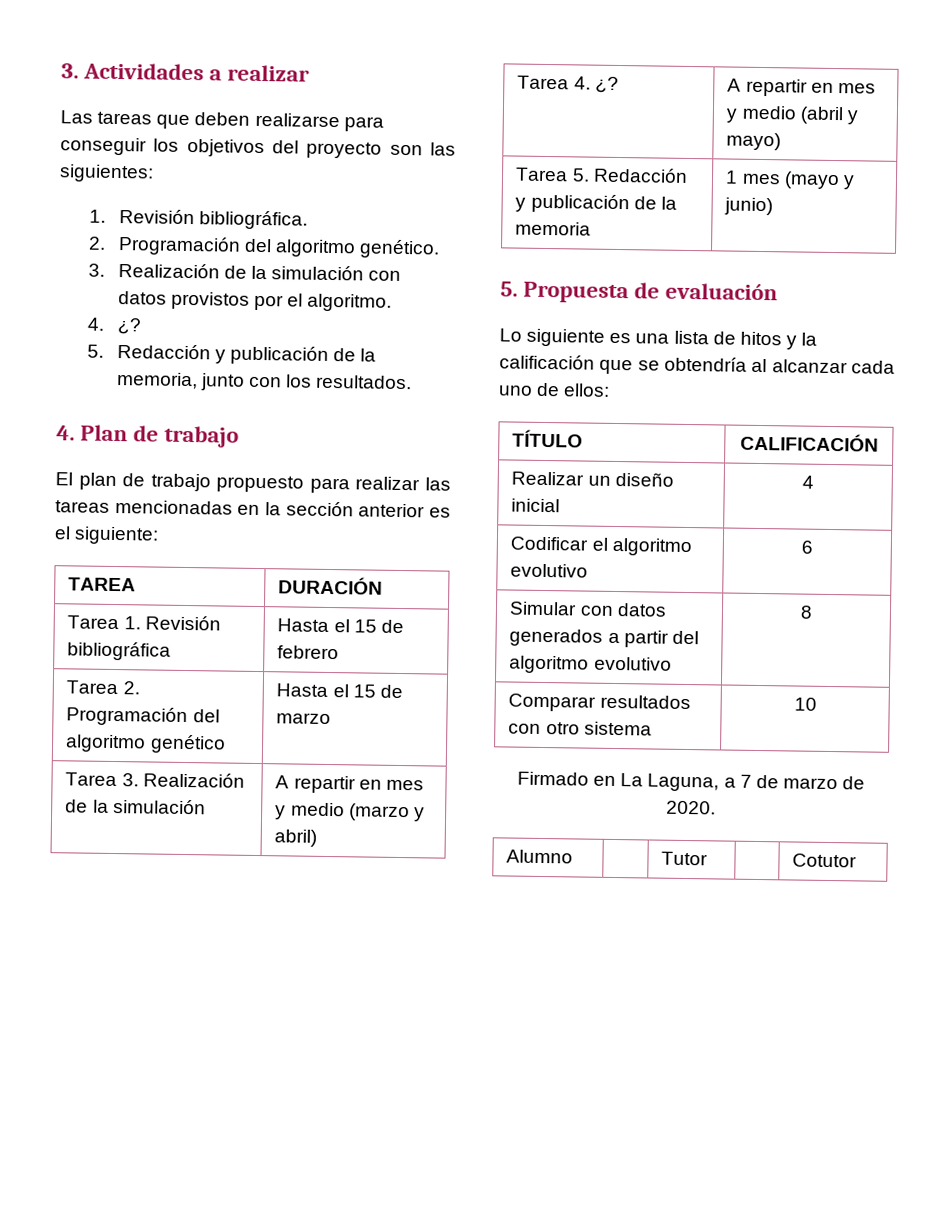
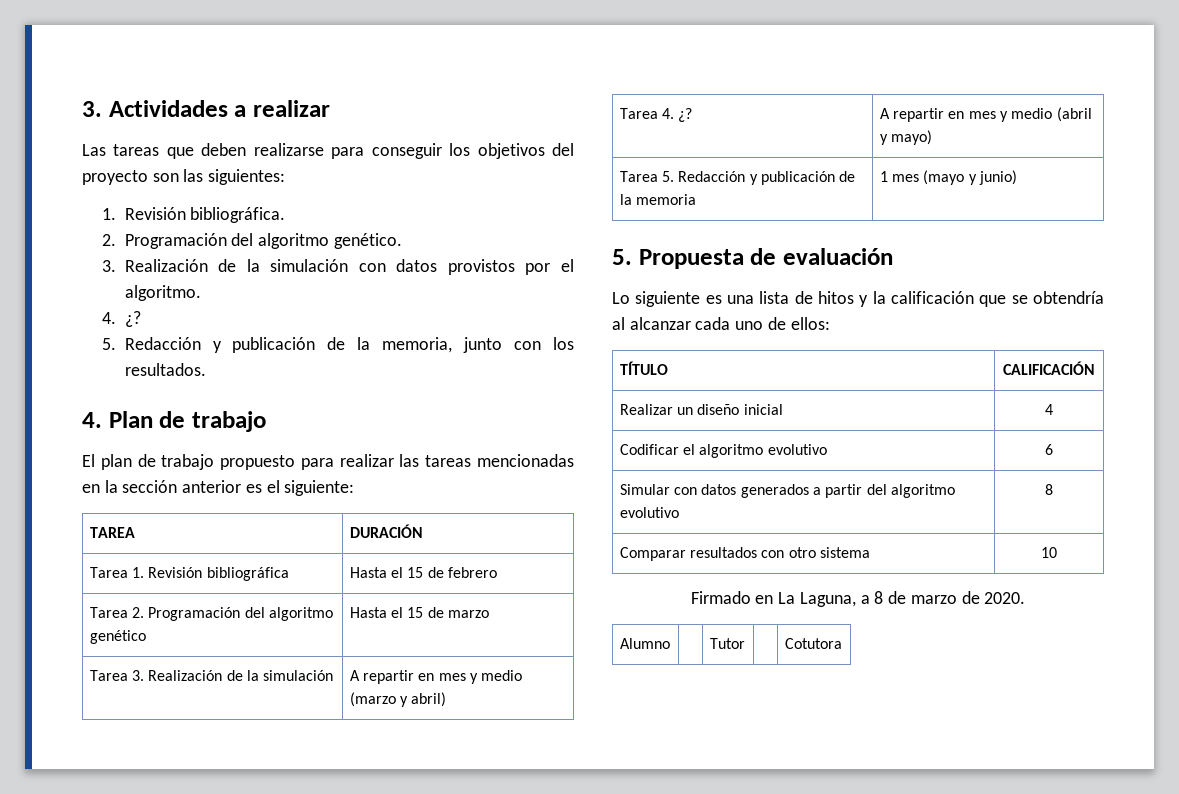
- Firmado en La Laguna, a 7 de marzo de 2020.
+ Firmado en La Laguna, a 8 de marzo de 2020.
- Alumno | | Tutor | | Cotutor
+ Alumno | | Tutor | | Cotutora

